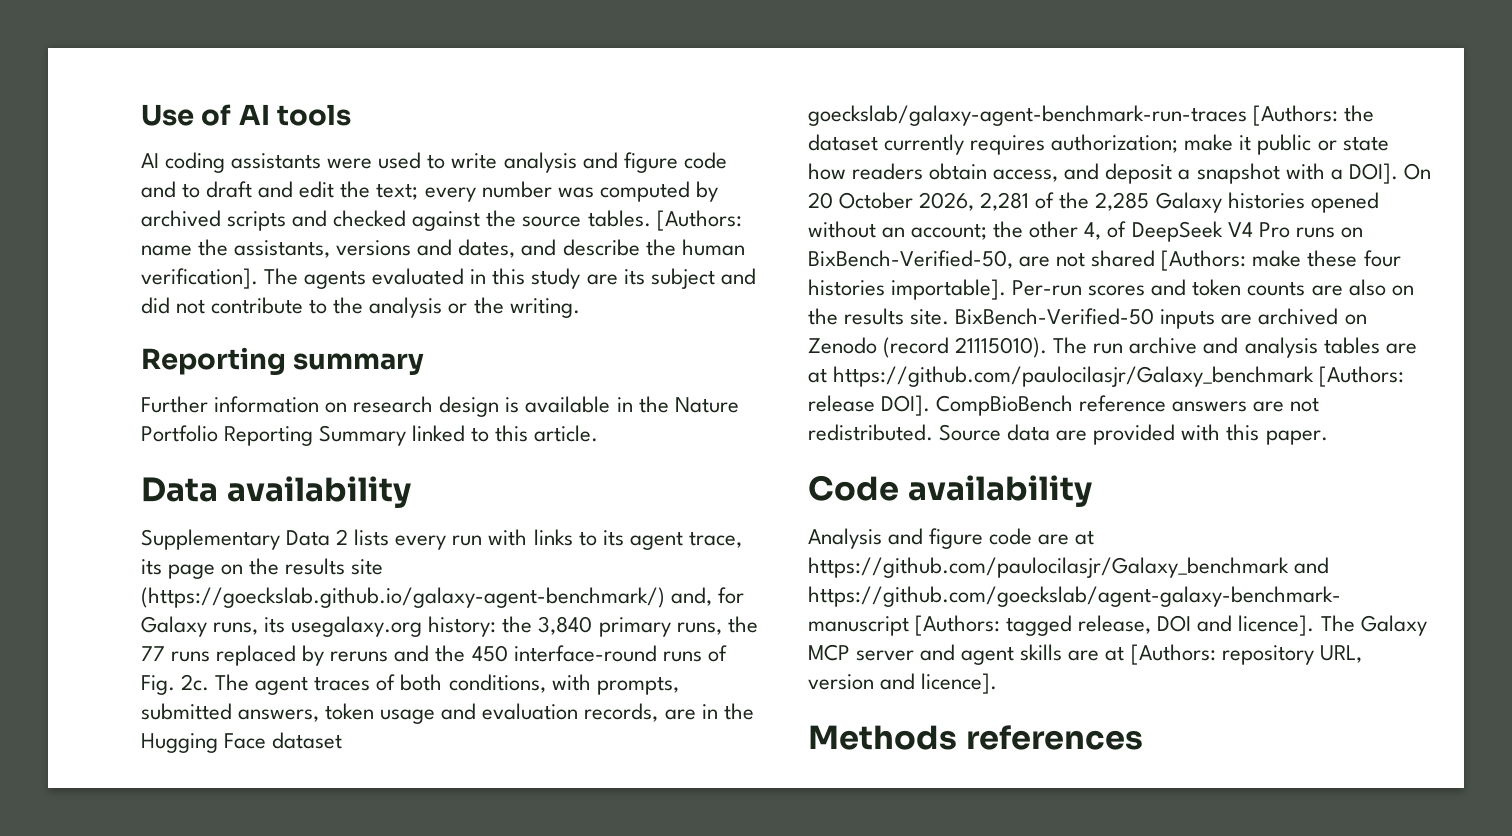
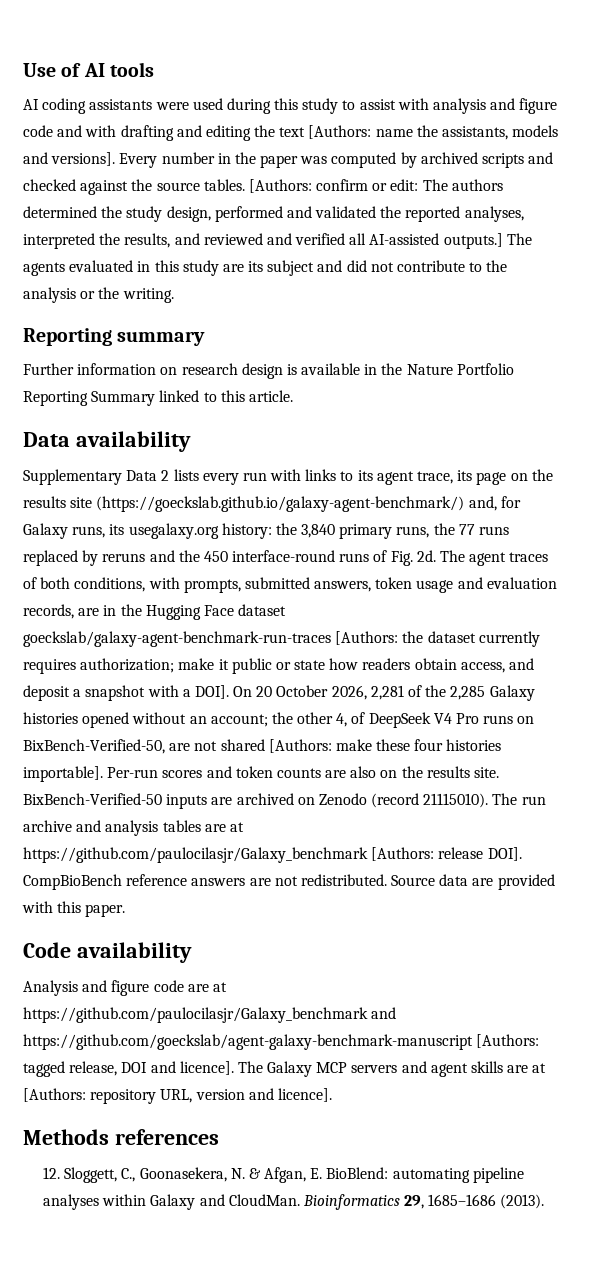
- AI coding assistants were used to write analysis and figure code and to draft and edit the text; every number was computed by archived scripts and checked against the source tables.
+ AI coding assistants were used during this study to assist with analysis and figure code and with drafting and editing the text [Authors: name the assistants, models and versions]. Every number in the paper was computed by archived scripts and checked against the source tables.
- [Authors: name the assistants, versions and dates, and describe the human verification].
+ [Authors: confirm or edit: The authors determined the study design, performed and validated the reported analyses, interpreted the results, and reviewed and verified all AI-assisted outputs.]
- Supplementary Data 2 lists every run with links to its agent trace, its page on the results site (https://goeckslab.github.io/galaxy-agent-benchmark/) and, for Galaxy runs, its usegalaxy.org history: the 3,840 primary runs, the 77 runs replaced by reruns and the 450 interface-round runs of Fig. 2c.
+ Supplementary Data 2 lists every run with links to its agent trace, its page on the results site (https://goeckslab.github.io/galaxy-agent-benchmark/) and, for Galaxy runs, its usegalaxy.org history: the 3,840 primary runs, the 77 runs replaced by reruns and the 450 interface-round runs of Fig. 2d.
- The Galaxy MCP server and agent skills are at [Authors: repository URL, version and licence].
+ The Galaxy MCP servers and agent skills are at [Authors: repository URL, version and licence].
+ 12. Sloggett, C., Goonasekera, N. & Afgan, E. BioBlend: automating pipeline analyses within Galaxy and CloudMan. Bioinformatics 29, 1685–1686 (2013).

